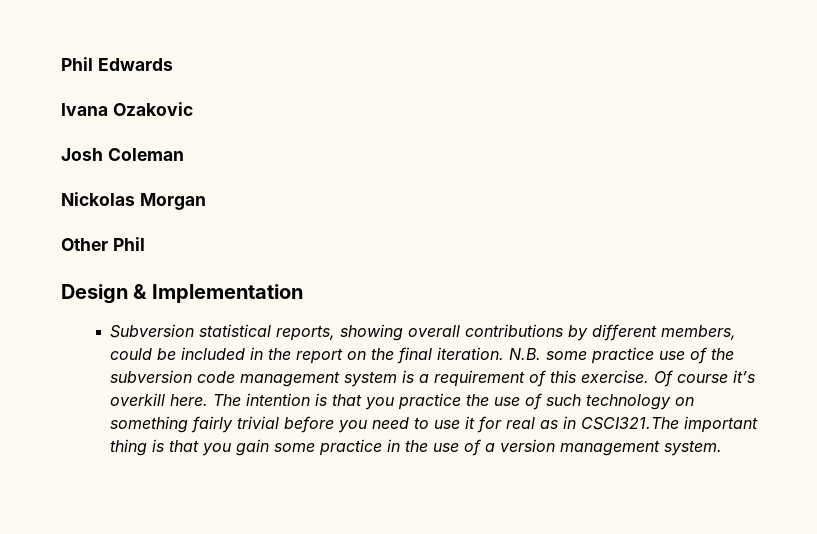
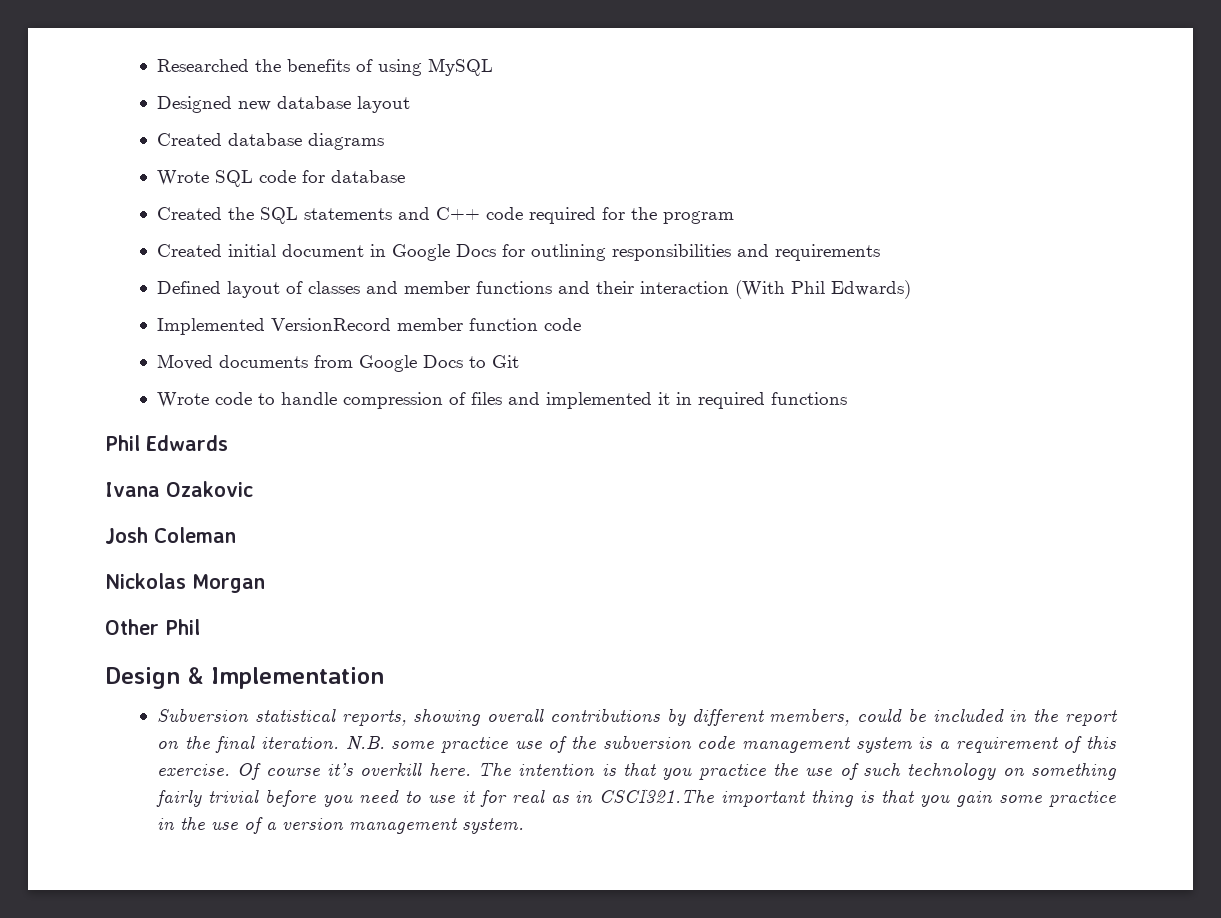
+ Researched the benefits of using MySQL
+ Designed new database layout
+ Created database diagrams
+ Wrote SQL code for database
+ Created the SQL statements and C++ code required for the program
+ Created initial document in Google Docs for outlining responsibilities and requirements
+ Defined layout of classes and member functions and their interaction (With Phil Edwards)
+ Implemented VersionRecord member function code
+ Moved documents from Google Docs to Git
+ Wrote code to handle compression of files and implemented it in required functions

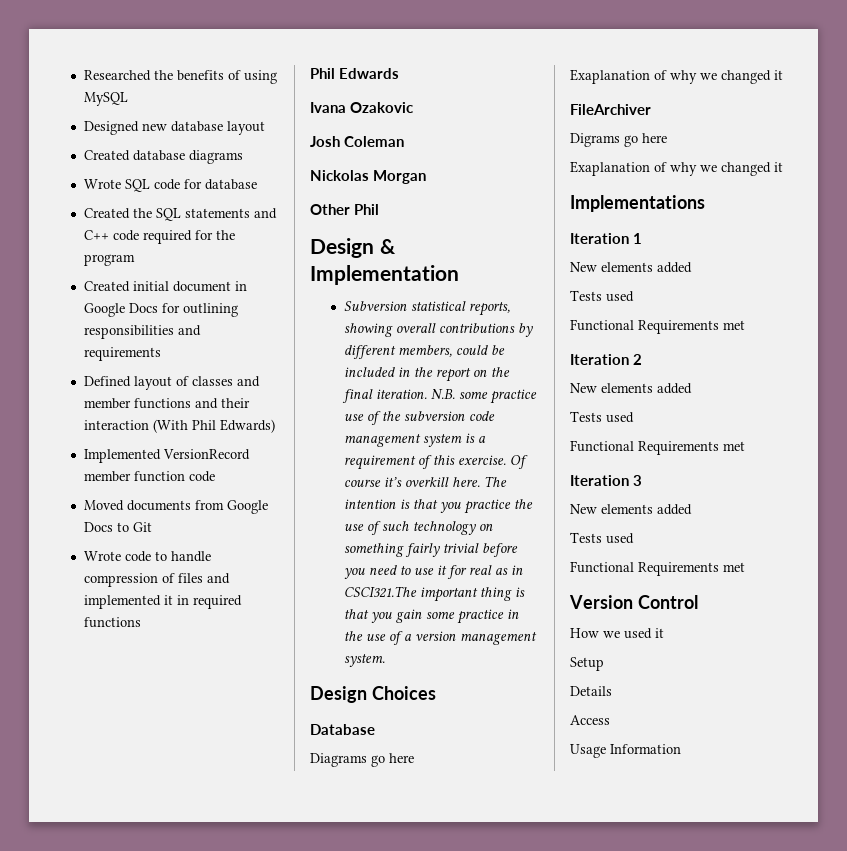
+ Design Choices
+ Database
+ Diagrams go here
+ Exaplanation of why we changed it
+ FileArchiver
+ Digrams go here
+ Exaplanation of why we changed it
+ Implementations
+ Iteration 1
+ New elements added
+ Tests used
+ Functional Requirements met
+ Iteration 2
+ New elements added
+ Tests used
+ Functional Requirements met
+ Iteration 3
+ New elements added
+ Tests used
+ Functional Requirements met
+ Version Control
+ How we used it
+ Setup
+ Details
+ Access
+ Usage Information

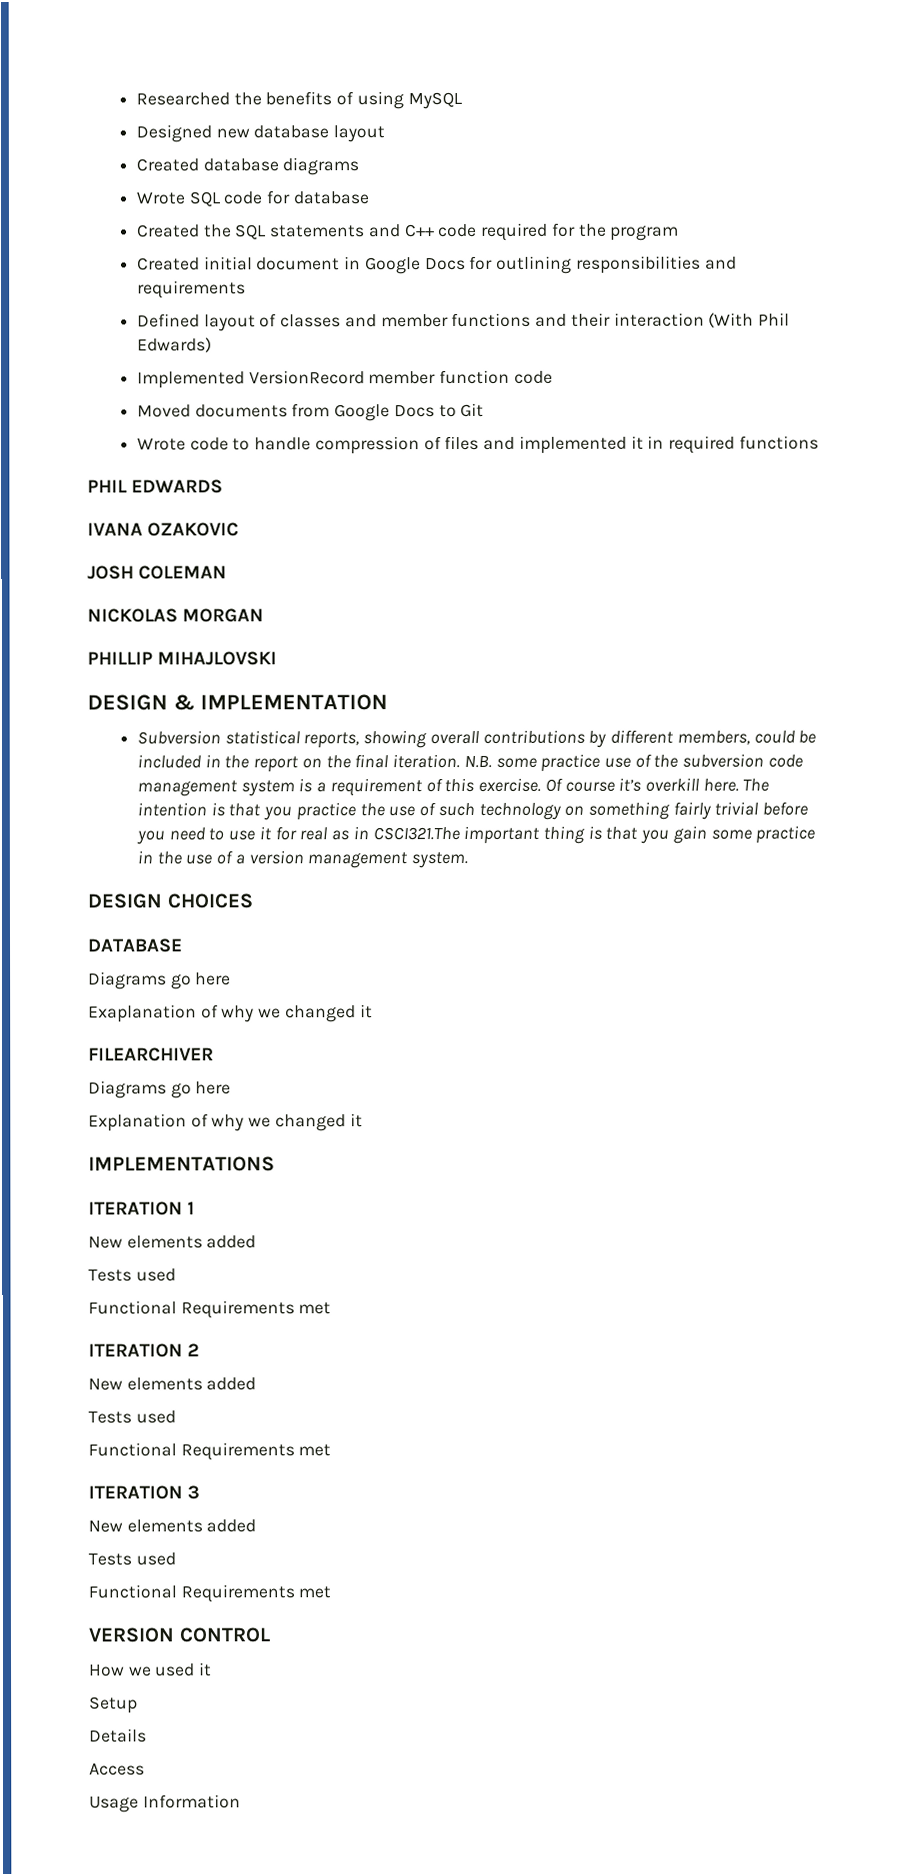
- Phil Edwards
- Ivana Ozakovic
- Josh Coleman
- Nickolas Morgan
- Other Phil
- Design & Implementation
+ PHIL EDWARDS
+ IVANA OZAKOVIC
+ JOSH COLEMAN
+ NICKOLAS MORGAN
+ PHILLIP MIHAJLOVSKI
+ DESIGN & IMPLEMENTATION
- Design Choices
- Database
+ DESIGN CHOICES
+ DATABASE
- FileArchiver
- Digrams go here
- Exaplanation of why we changed it
- Implementations
- Iteration 1
+ FILEARCHIVER
+ Diagrams go here
+ Explanation of why we changed it
+ IMPLEMENTATIONS
+ ITERATION 1
- Iteration 2
+ ITERATION 2
- Iteration 3
+ ITERATION 3
- Version Control
+ VERSION CONTROL

